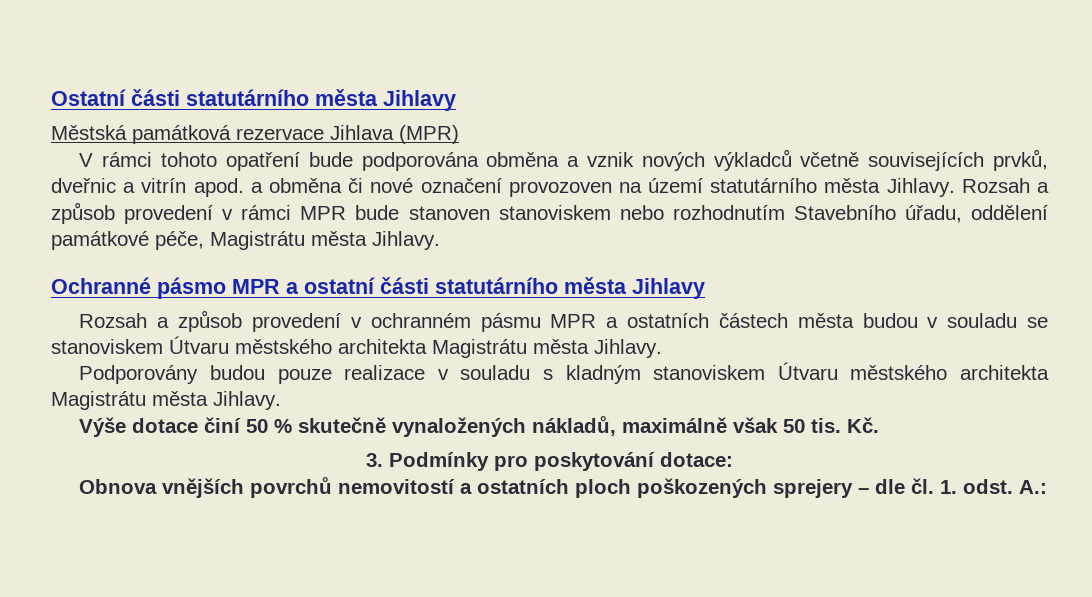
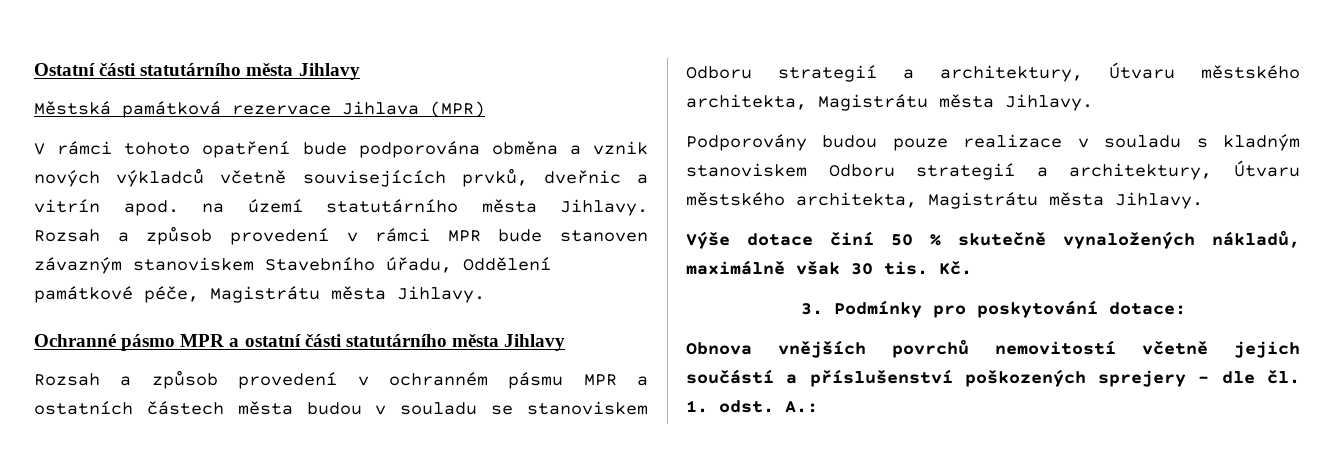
- V rámci tohoto opatření bude podporována obměna a vznik nových výkladců včetně souvisejících prvků, dveřnic a vitrín apod. a obměna či nové označení provozoven na území statutárního města Jihlavy.
+ V rámci tohoto opatření bude podporována obměna a vznik nových výkladců včetně souvisejících prvků, dveřnic a vitrín apod. na území statutárního města Jihlavy.
- Rozsah a způsob provedení v rámci MPR bude stanoven stanoviskem nebo rozhodnutím Stavebního úřadu, oddělení památkové péče, Magistrátu města Jihlavy.
+ Rozsah a způsob provedení v rámci MPR bude stanoven závazným stanoviskem Stavebního úřadu, Oddělení památkové péče, Magistrátu města Jihlavy.
- Rozsah a způsob provedení v ochranném pásmu MPR a ostatních částech města budou v souladu se stanoviskem Útvaru městského architekta Magistrátu města Jihlavy.
+ Rozsah a způsob provedení v ochranném pásmu MPR a ostatních částech města budou v souladu se stanoviskem Odboru strategií a architektury, Útvaru městského architekta, Magistrátu města Jihlavy.
- Podporovány budou pouze realizace v souladu s kladným stanoviskem Útvaru městského architekta Magistrátu města Jihlavy.
+ Podporovány budou pouze realizace v souladu s kladným stanoviskem Odboru strategií a architektury, Útvaru městského architekta, Magistrátu města Jihlavy.
- Výše dotace činí 50 % skutečně vynaložených nákladů, maximálně však 50 tis.
+ Výše dotace činí 50 % skutečně vynaložených nákladů, maximálně však 30 tis.
- Obnova vnějších povrchů nemovitostí a ostatních ploch poškozených sprejery – dle čl. 1. odst. A.:
+ Obnova vnějších povrchů nemovitostí včetně jejich součástí a příslušenství poškozených sprejery – dle čl. 1. odst. A.:

